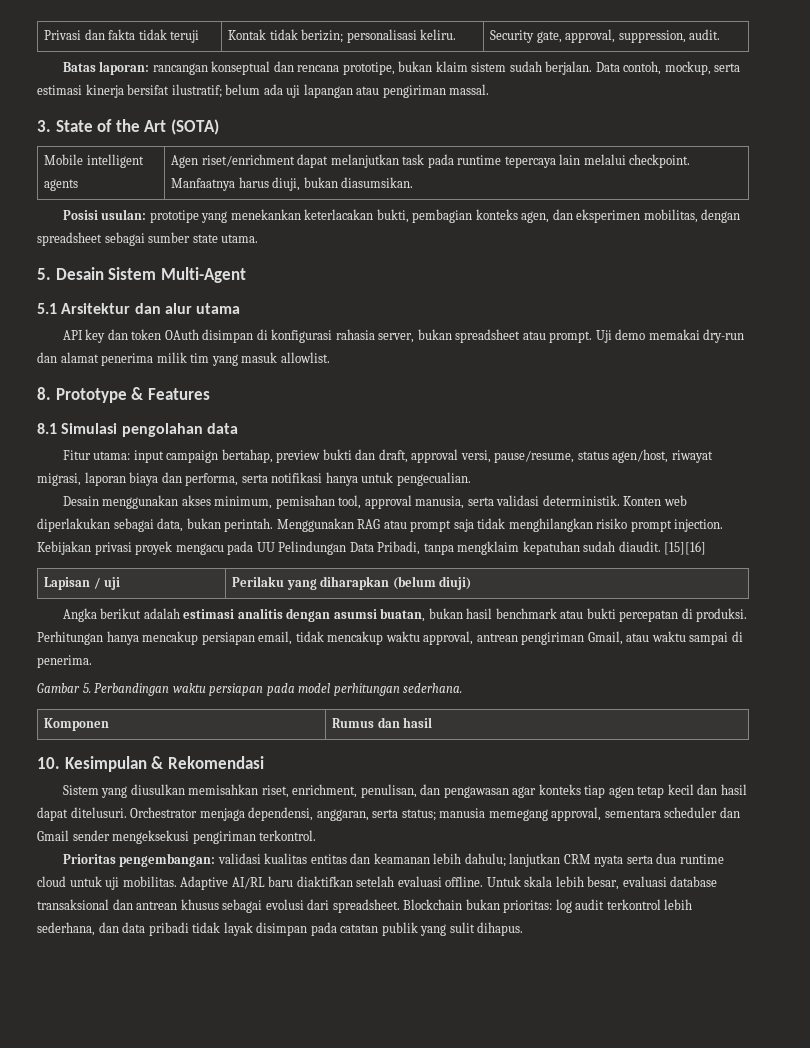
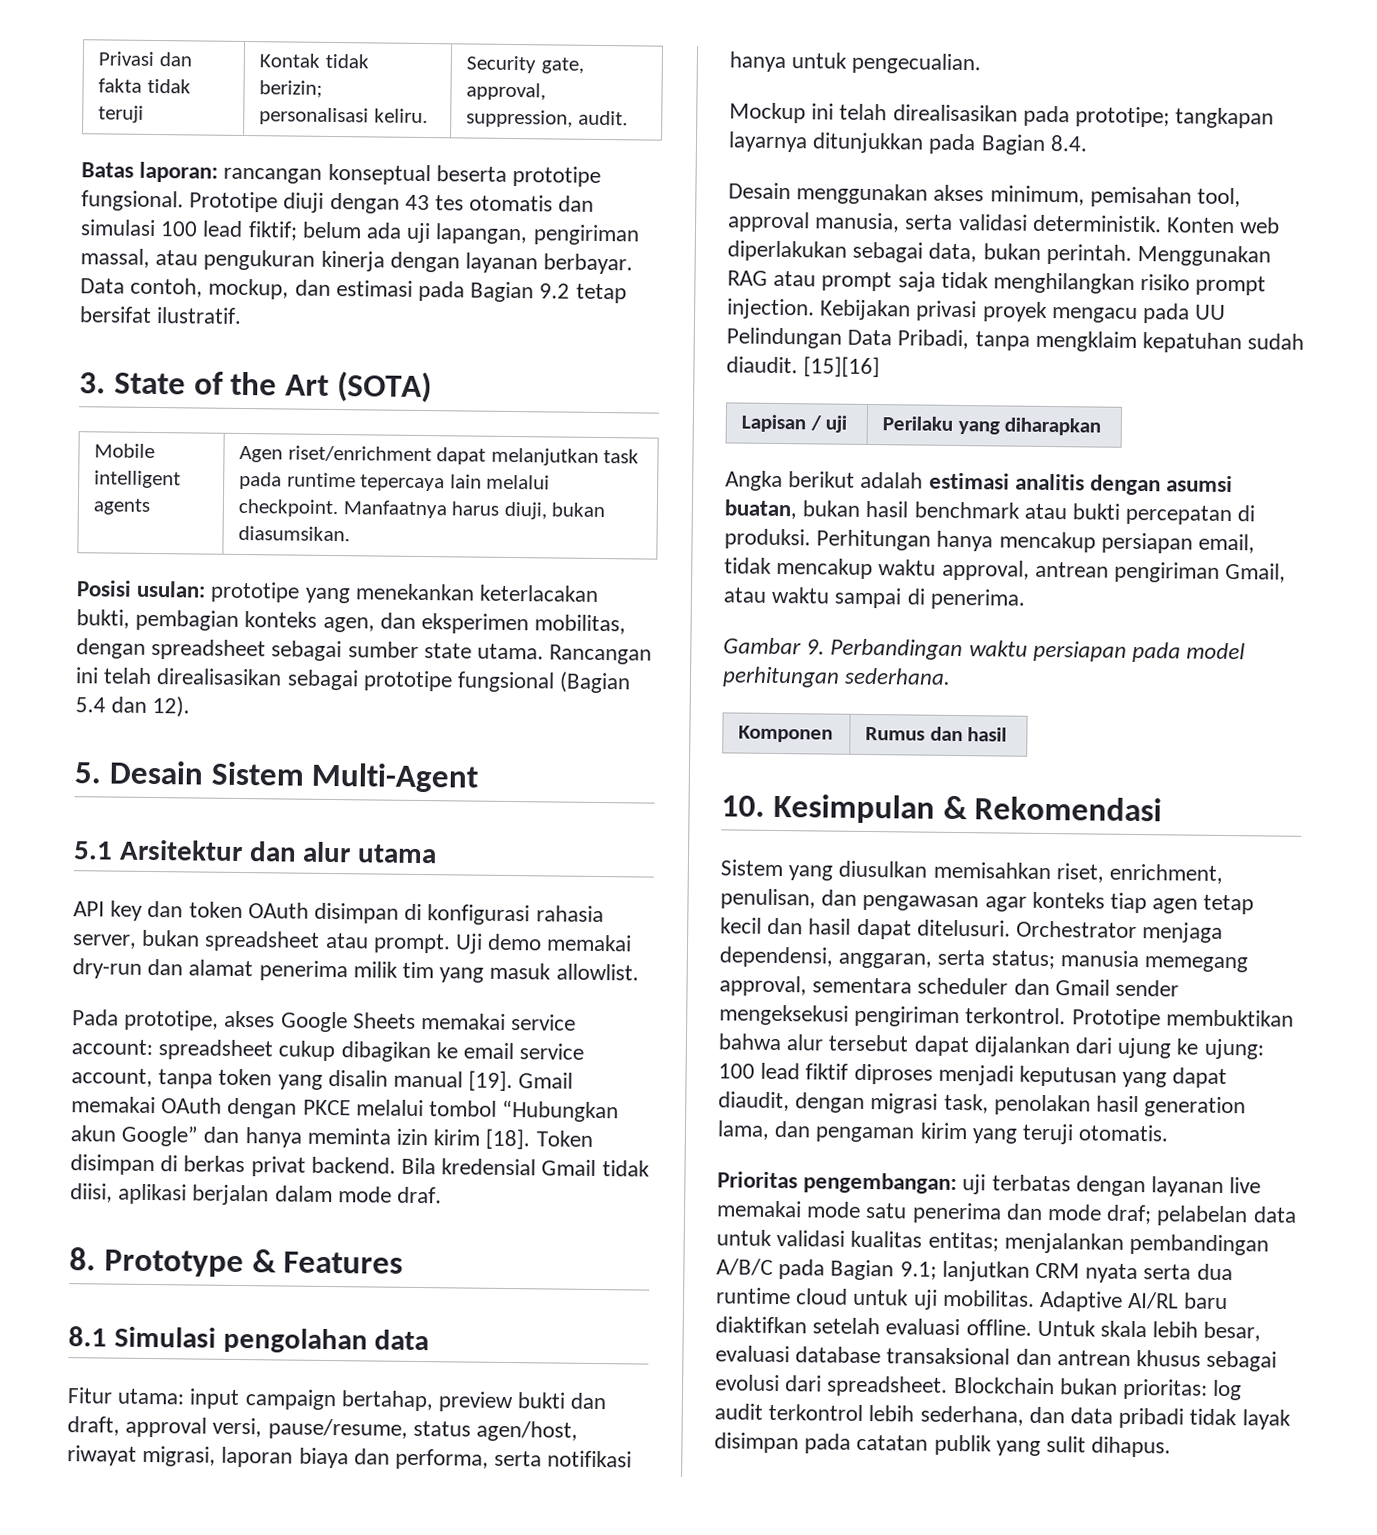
- Batas laporan: rancangan konseptual dan rencana prototipe, bukan klaim sistem sudah berjalan. Data contoh, mockup, serta estimasi kinerja bersifat ilustratif; belum ada uji lapangan atau pengiriman massal.
+ Batas laporan: rancangan konseptual beserta prototipe fungsional. Prototipe diuji dengan 43 tes otomatis dan simulasi 100 lead fiktif; belum ada uji lapangan, pengiriman massal, atau pengukuran kinerja dengan layanan berbayar. Data contoh, mockup, dan estimasi pada Bagian 9.2 tetap bersifat ilustratif.
+ Rancangan ini telah direalisasikan sebagai prototipe fungsional (Bagian 5.4 dan 12).
+ Pada prototipe, akses Google Sheets memakai service account: spreadsheet cukup dibagikan ke email service account, tanpa token yang disalin manual [19]. Gmail memakai OAuth dengan PKCE melalui tombol “Hubungkan akun Google” dan hanya meminta izin kirim [18]. Token disimpan di berkas privat backend. Bila kredensial Gmail tidak diisi, aplikasi berjalan dalam mode draf.
+ Mockup ini telah direalisasikan pada prototipe; tangkapan layarnya ditunjukkan pada Bagian 8.4.
- Lapisan / uji | Perilaku yang diharapkan (belum diuji)
+ Lapisan / uji | Perilaku yang diharapkan
- Gambar 5. Perbandingan waktu persiapan pada model perhitungan sederhana.
+ Gambar 9. Perbandingan waktu persiapan pada model perhitungan sederhana.
- Orchestrator menjaga dependensi, anggaran, serta status; manusia memegang approval, sementara scheduler dan Gmail sender mengeksekusi pengiriman terkontrol.
- Prioritas pengembangan: validasi kualitas entitas dan keamanan lebih dahulu; lanjutkan CRM nyata serta dua runtime cloud untuk uji mobilitas.
+ Orchestrator menjaga dependensi, anggaran, serta status; manusia memegang approval, sementara scheduler dan Gmail sender mengeksekusi pengiriman terkontrol. Prototipe membuktikan bahwa alur tersebut dapat dijalankan dari ujung ke ujung: 100 lead fiktif diproses menjadi keputusan yang dapat diaudit, dengan migrasi task, penolakan hasil generation lama, dan pengaman kirim yang teruji otomatis.
+ Prioritas pengembangan: uji terbatas dengan layanan live memakai mode satu penerima dan mode draf; pelabelan data untuk validasi kualitas entitas; menjalankan pembandingan A/B/C pada Bagian 9.1; lanjutkan CRM nyata serta dua runtime cloud untuk uji mobilitas.

